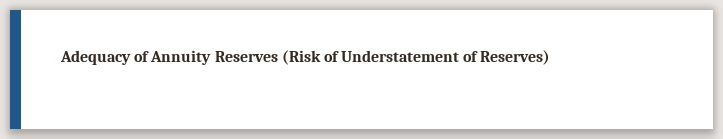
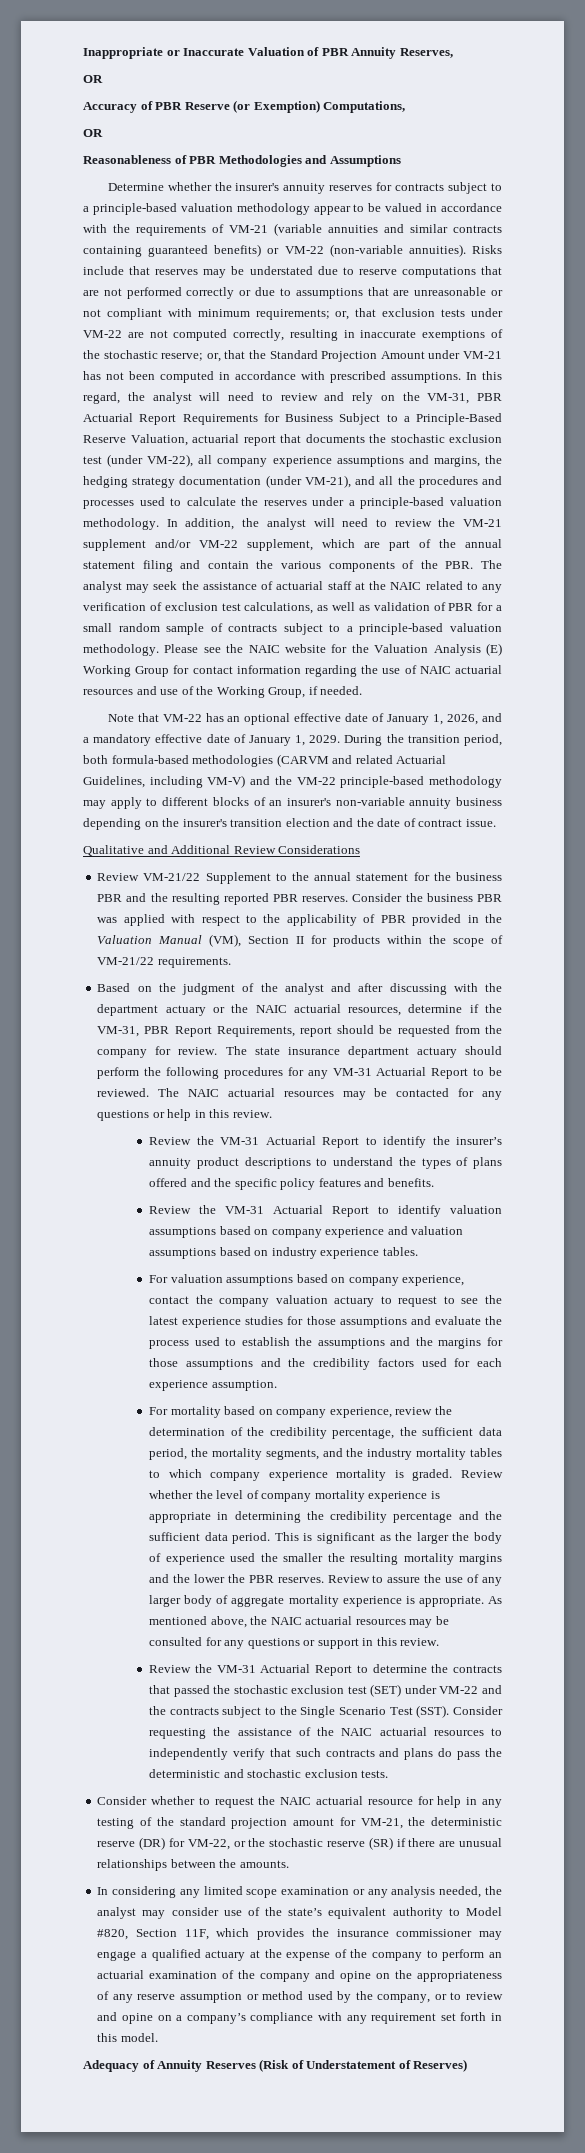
+ Inappropriate or Inaccurate Valuation of PBR Annuity Reserves,
+ OR
+ Accuracy of PBR Reserve (or Exemption) Computations,
+ OR
+ Reasonableness of PBR Methodologies and Assumptions
+ Determine whether the insurer's annuity reserves for contracts subject to a principle-based valuation methodology appear to be valued in accordance with the requirements of VM-21 (variable annuities and similar contracts containing guaranteed benefits) or VM-22 (non-variable annuities). Risks include that reserves may be understated due to reserve computations that are not performed correctly or due to assumptions that are unreasonable or not compliant with minimum requirements; or, that exclusion tests under VM-22 are not computed correctly, resulting in inaccurate exemptions of the stochastic reserve; or, that the Standard Projection Amount under VM-21 has not been computed in accordance with prescribed assumptions. In this regard, the analyst will need to review and rely on the VM-31, PBR Actuarial Report Requirements for Business Subject to a Principle-Based Reserve Valuation, actuarial report that documents the stochastic exclusion test (under VM-22), all company experience assumptions and margins, the hedging strategy documentation (under VM-21), and all the procedures and processes used to calculate the reserves under a principle-based valuation methodology. In addition, the analyst will need to review the VM-21 supplement and/or VM-22 supplement, which are part of the annual statement filing and contain the various components of the PBR. The analyst may seek the assistance of actuarial staff at the NAIC related to any verification of exclusion test calculations, as well as validation of PBR for a small random sample of contracts subject to a principle-based valuation methodology. Please see the NAIC website for the Valuation Analysis (E) Working Group for contact information regarding the use of NAIC actuarial resources and use of the Working Group, if needed.
+ Note that VM-22 has an optional effective date of January 1, 2026, and a mandatory effective date of January 1, 2029. During the transition period, both formula-based methodologies (CARVM and related Actuarial Guidelines, including VM-V) and the VM-22 principle-based methodology may apply to different blocks of an insurer's non-variable annuity business depending on the insurer's transition election and the date of contract issue.
+ Qualitative and Additional Review Considerations
+ Review VM-21/22 Supplement to the annual statement for the business PBR and the resulting reported PBR reserves. Consider the business PBR was applied with respect to the applicability of PBR provided in the Valuation Manual (VM), Section II for products within the scope of VM-21/22 requirements.
+ Based on the judgment of the analyst and after discussing with the department actuary or the NAIC actuarial resources, determine if the VM-31, PBR Report Requirements, report should be requested from the company for review. The state insurance department actuary should perform the following procedures for any VM-31 Actuarial Report to be reviewed. The NAIC actuarial resources may be contacted for any questions or help in this review.
+ Review the VM-31 Actuarial Report to identify the insurer’s annuity product descriptions to understand the types of plans offered and the specific policy features and benefits.
+ Review the VM-31 Actuarial Report to identify valuation assumptions based on company experience and valuation assumptions based on industry experience tables.
+ For valuation assumptions based on company experience, contact the company valuation actuary to request to see the latest experience studies for those assumptions and evaluate the process used to establish the assumptions and the margins for those assumptions and the credibility factors used for each experience assumption.
+ For mortality based on company experience, review the determination of the credibility percentage, the sufficient data period, the mortality segments, and the industry mortality tables to which company experience mortality is graded. Review whether the level of company mortality experience is appropriate in determining the credibility percentage and the sufficient data period. This is significant as the larger the body of experience used the smaller the resulting mortality margins and the lower the PBR reserves. Review to assure the use of any larger body of aggregate mortality experience is appropriate. As mentioned above, the NAIC actuarial resources may be consulted for any questions or support in this review.
+ Review the VM-31 Actuarial Report to determine the contracts that passed the stochastic exclusion test (SET) under VM-22 and the contracts subject to the Single Scenario Test (SST). Consider requesting the assistance of the NAIC actuarial resources to independently verify that such contracts and plans do pass the deterministic and stochastic exclusion tests.
+ Consider whether to request the NAIC actuarial resource for help in any testing of the standard projection amount for VM-21, the deterministic reserve (DR) for VM-22, or the stochastic reserve (SR) if there are unusual relationships between the amounts.
+ In considering any limited scope examination or any analysis needed, the analyst may consider use of the state’s equivalent authority to Model #820, Section 11F, which provides the insurance commissioner may engage a qualified actuary at the expense of the company to perform an actuarial examination of the company and opine on the appropriateness of any reserve assumption or method used by the company, or to review and opine on a company’s compliance with any requirement set forth in this model.

